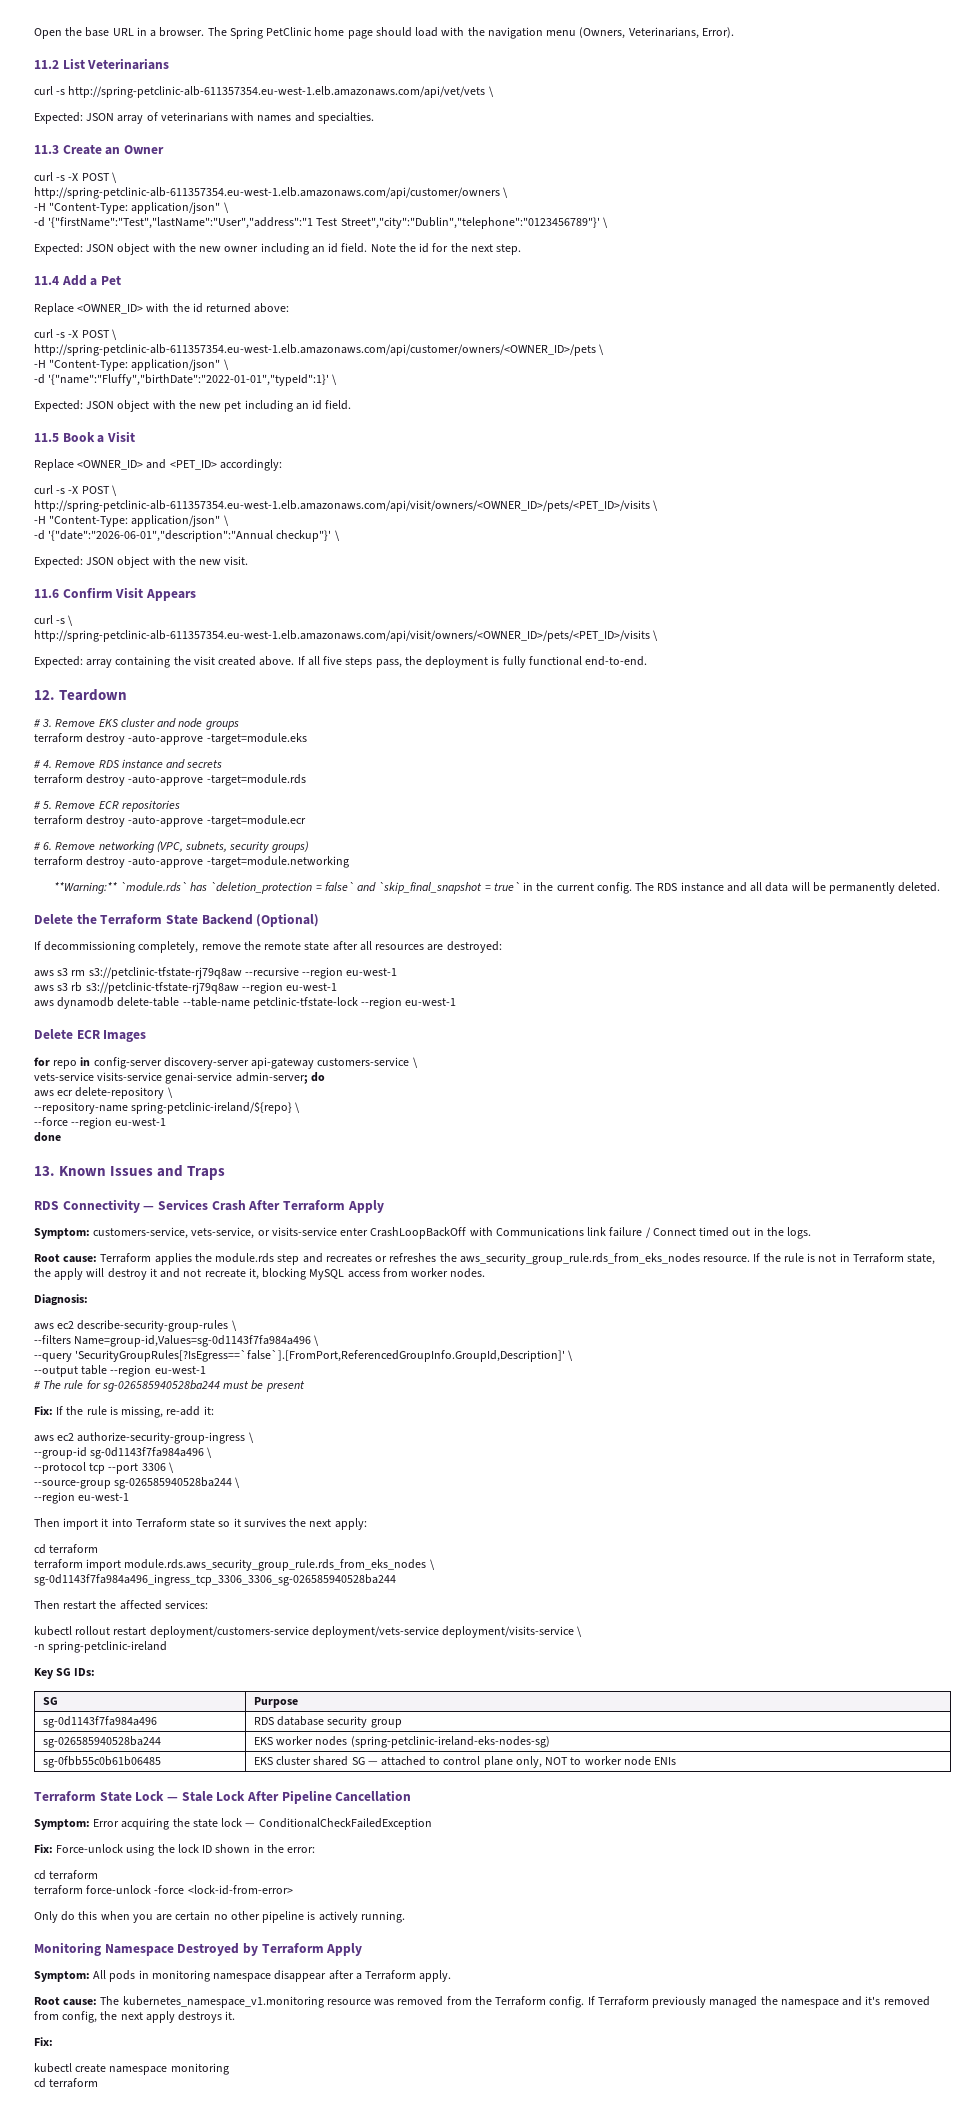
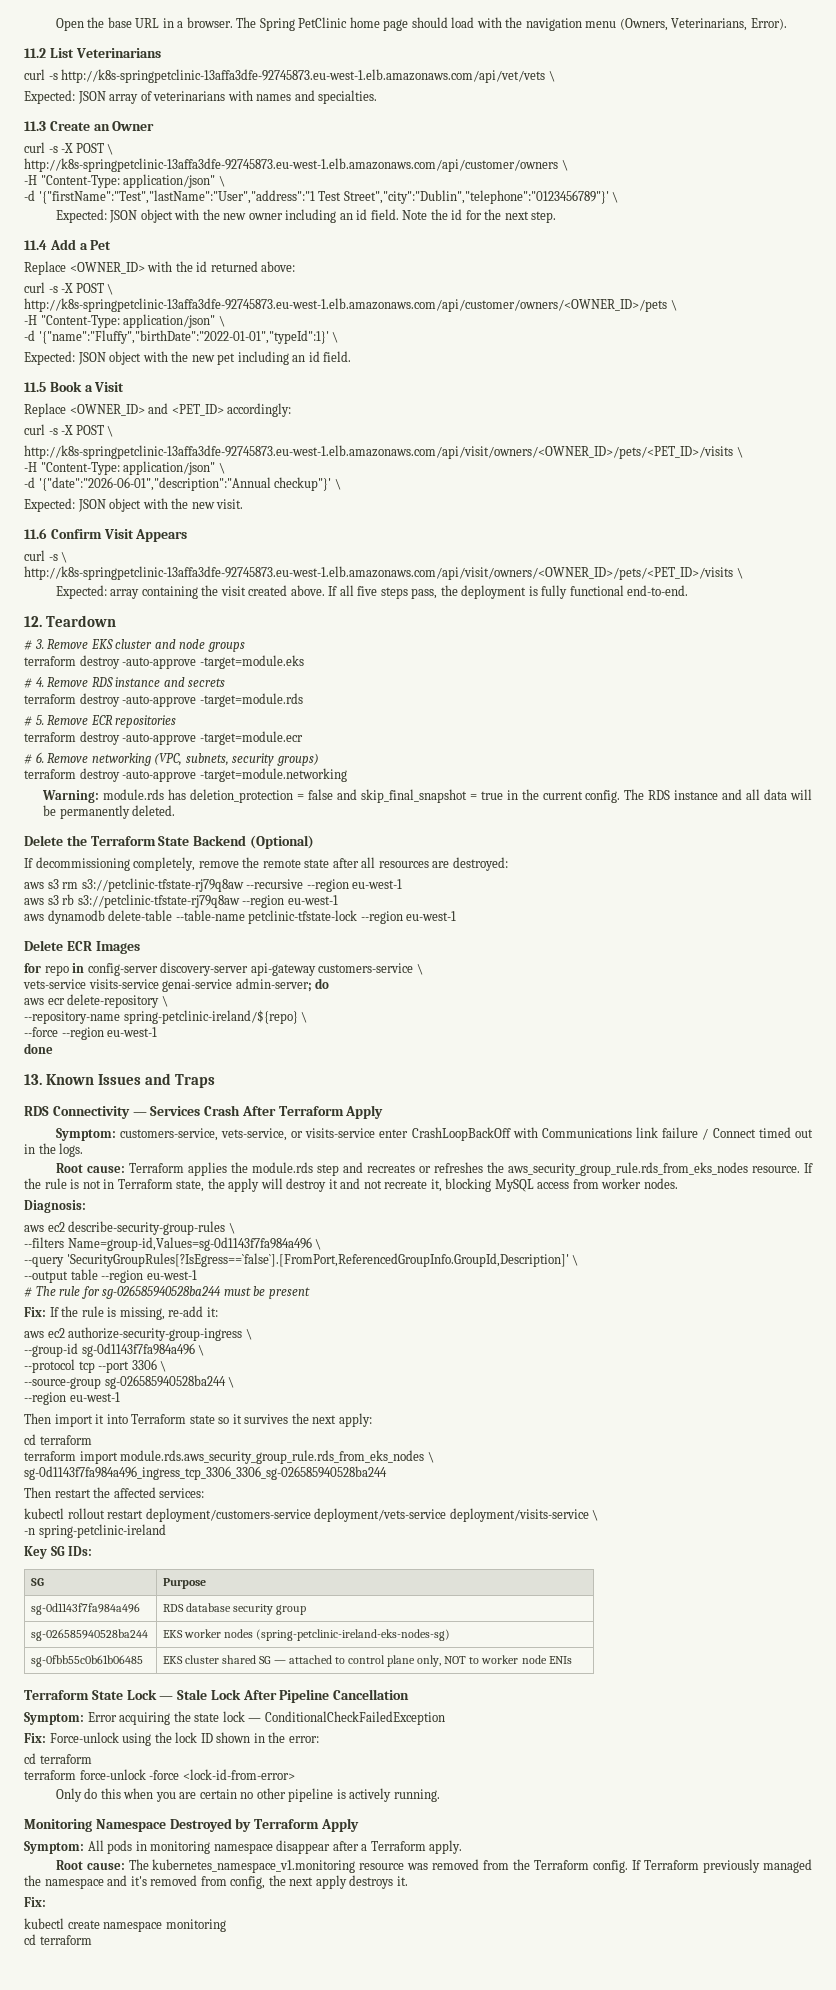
- curl -s http://spring-petclinic-alb-611357354.eu-west-1.elb.amazonaws.com/api/vet/vets \
+ curl -s http://k8s-springpetclinic-13affa3dfe-92745873.eu-west-1.elb.amazonaws.com/api/vet/vets \
- http://spring-petclinic-alb-611357354.eu-west-1.elb.amazonaws.com/api/customer/owners \
+ http://k8s-springpetclinic-13affa3dfe-92745873.eu-west-1.elb.amazonaws.com/api/customer/owners \
- http://spring-petclinic-alb-611357354.eu-west-1.elb.amazonaws.com/api/customer/owners/<OWNER_ID>/pets \
+ http://k8s-springpetclinic-13affa3dfe-92745873.eu-west-1.elb.amazonaws.com/api/customer/owners/<OWNER_ID>/pets \
  Replace <OWNER_ID> and <PET_ID> accordingly:
  curl -s -X POST \
- http://spring-petclinic-alb-611357354.eu-west-1.elb.amazonaws.com/api/visit/owners/<OWNER_ID>/pets/<PET_ID>/visits \
+ http://k8s-springpetclinic-13affa3dfe-92745873.eu-west-1.elb.amazonaws.com/api/visit/owners/<OWNER_ID>/pets/<PET_ID>/visits \
  curl -s \
- http://spring-petclinic-alb-611357354.eu-west-1.elb.amazonaws.com/api/visit/owners/<OWNER_ID>/pets/<PET_ID>/visits \
+ http://k8s-springpetclinic-13affa3dfe-92745873.eu-west-1.elb.amazonaws.com/api/visit/owners/<OWNER_ID>/pets/<PET_ID>/visits \
- **Warning:** `module.rds` has `deletion_protection = false` and `skip_final_snapshot = true` in the current config.
+ Warning: module.rds has deletion_protection = false and skip_final_snapshot = true in the current config.

